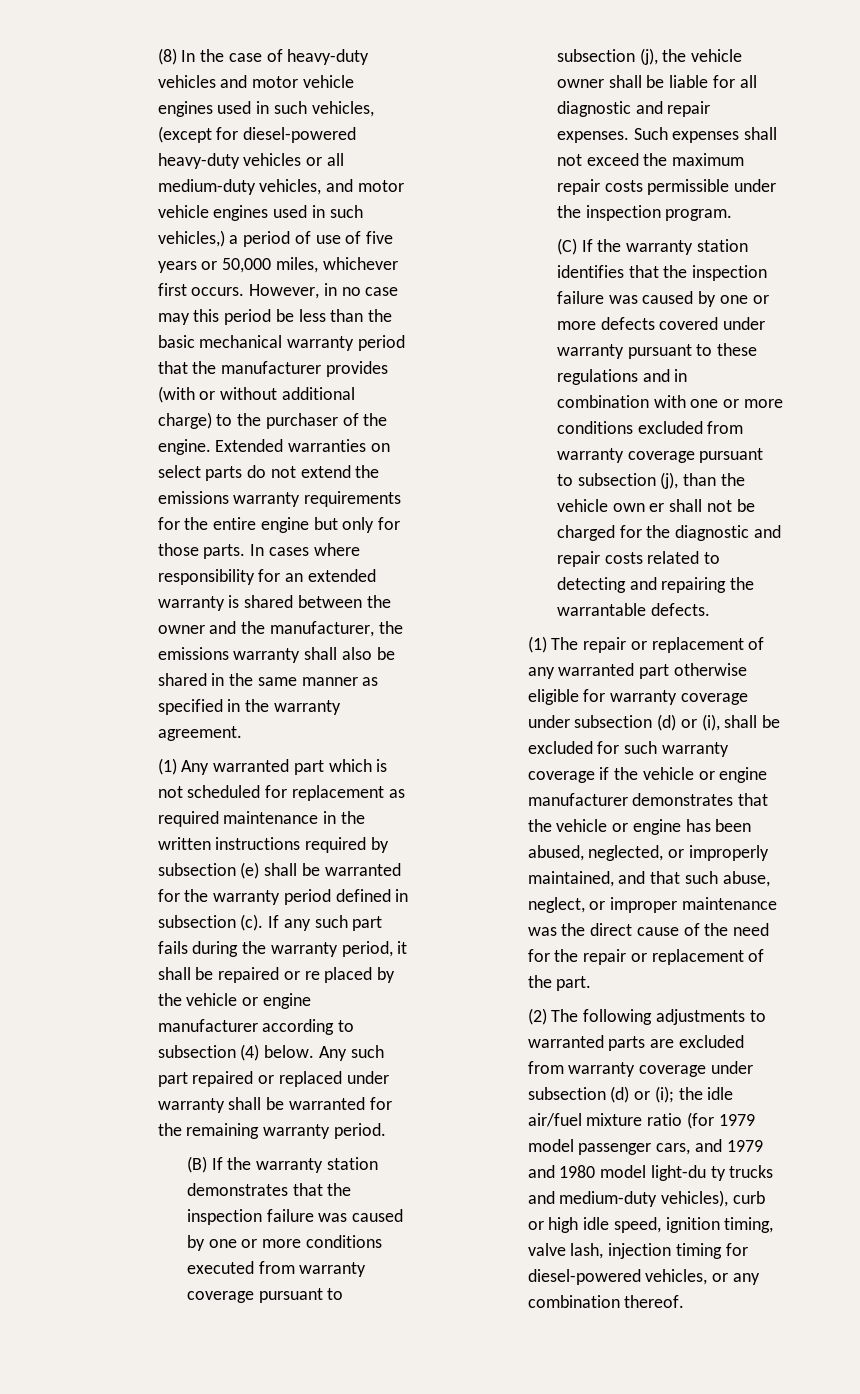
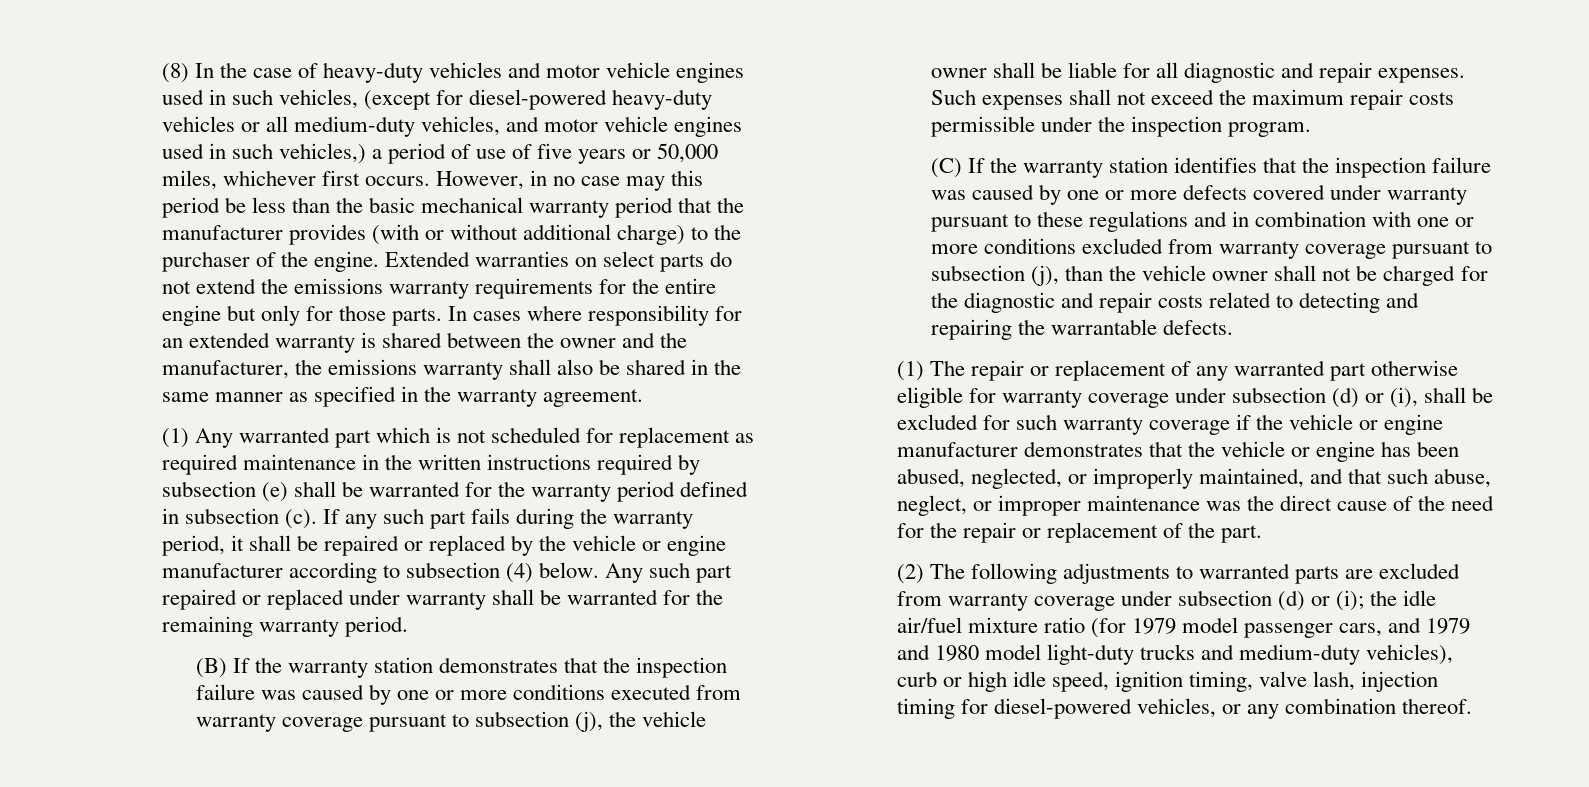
- If any such part fails during the warranty period, it shall be repaired or re placed by the vehicle or engine manufacturer according to subsection (4) below.
+ If any such part fails during the warranty period, it shall be repaired or replaced by the vehicle or engine manufacturer according to subsection (4) below.
- (C) If the warranty station identifies that the inspection failure was caused by one or more defects covered under warranty pursuant to these regulations and in combination with one or more conditions excluded from warranty coverage pursuant to subsection (j), than the vehicle own er shall not be charged for the diagnostic and repair costs related to detecting and repairing the warrantable defects.
+ (C) If the warranty station identifies that the inspection failure was caused by one or more defects covered under warranty pursuant to these regulations and in combination with one or more conditions excluded from warranty coverage pursuant to subsection (j), than the vehicle owner shall not be charged for the diagnostic and repair costs related to detecting and repairing the warrantable defects.
- (2) The following adjustments to warranted parts are excluded from warranty coverage under subsection (d) or (i); the idle air/fuel mixture ratio (for 1979 model passenger cars, and 1979 and 1980 model light-du ty trucks and medium-duty vehicles), curb or high idle speed, ignition timing, valve lash, injection timing for diesel-powered vehicles, or any combination thereof.
+ (2) The following adjustments to warranted parts are excluded from warranty coverage under subsection (d) or (i); the idle air/fuel mixture ratio (for 1979 model passenger cars, and 1979 and 1980 model light-duty trucks and medium-duty vehicles), curb or high idle speed, ignition timing, valve lash, injection timing for diesel-powered vehicles, or any combination thereof.

